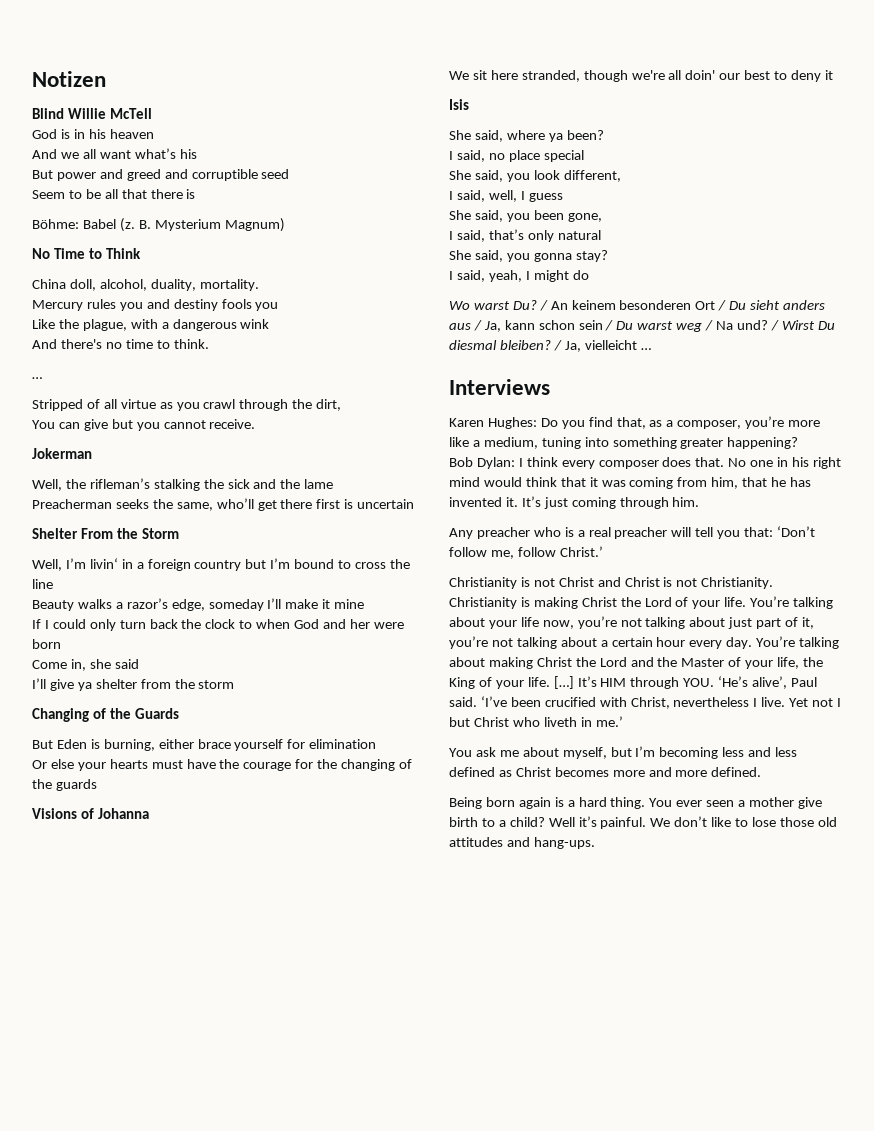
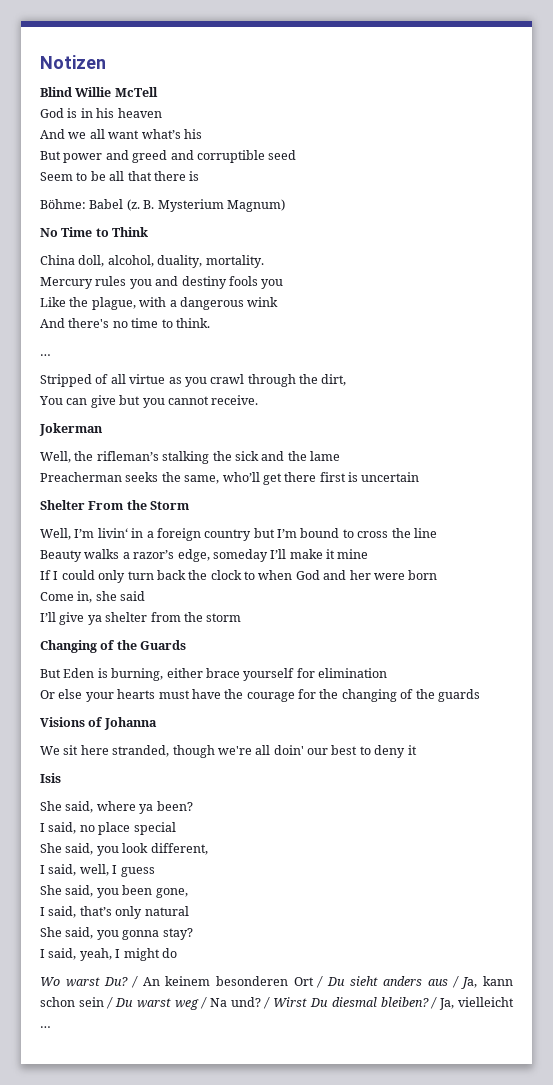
- Interviews
- Karen Hughes: Do you find that, as a composer, you’re more like a medium, tuning into something greater happening?
- Bob Dylan: I think every composer does that. No one in his right mind would think that it was coming from him, that he has invented it. It’s just coming through him.
- Any preacher who is a real preacher will tell you that: ‘Don’t follow me, follow Christ.’
- Christianity is not Christ and Christ is not Christianity. Christianity is making Christ the Lord of your life. You’re talking about your life now, you’re not talking about just part of it, you’re not talking about a certain hour every day. You’re talking about making Christ the Lord and the Master of your life, the King of your life. […] It’s HIM through YOU. ‘He’s alive’, Paul said. ‘I’ve been crucified with Christ, nevertheless I live. Yet not I but Christ who liveth in me.’
- You ask me about myself, but I’m becoming less and less defined as Christ becomes more and more defined.
- Being born again is a hard thing. You ever seen a mother give birth to a child? Well it’s painful. We don’t like to lose those old attitudes and hang-ups.

